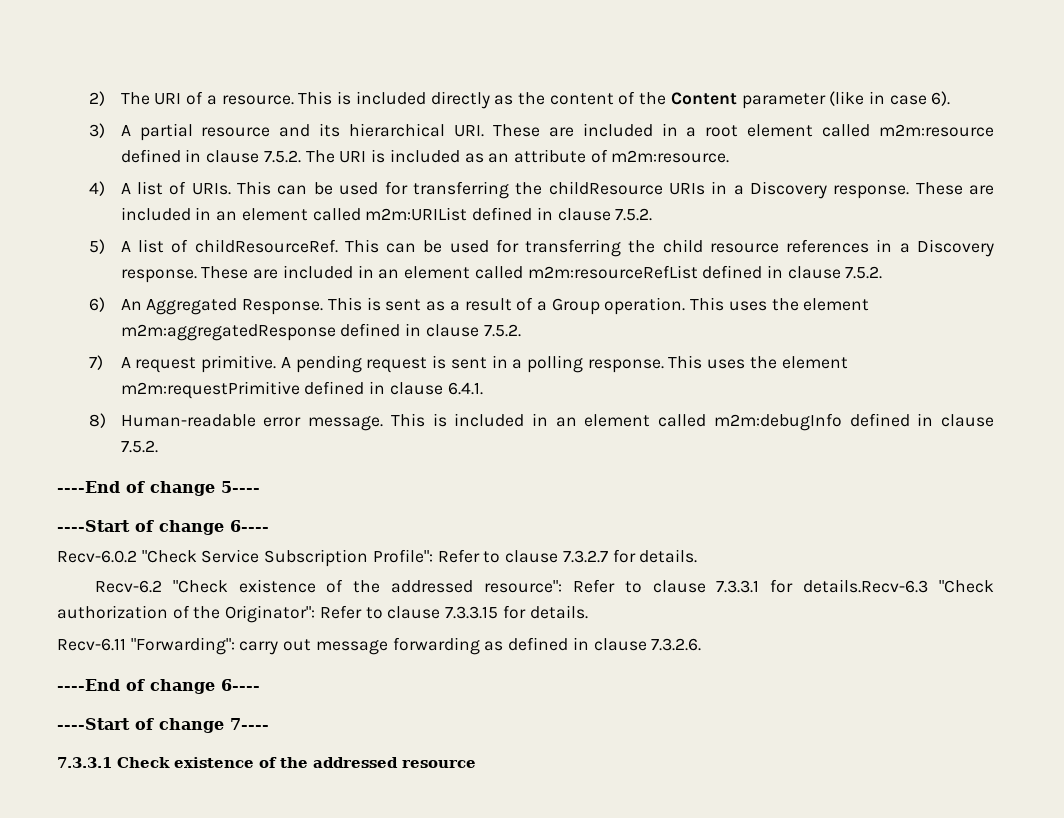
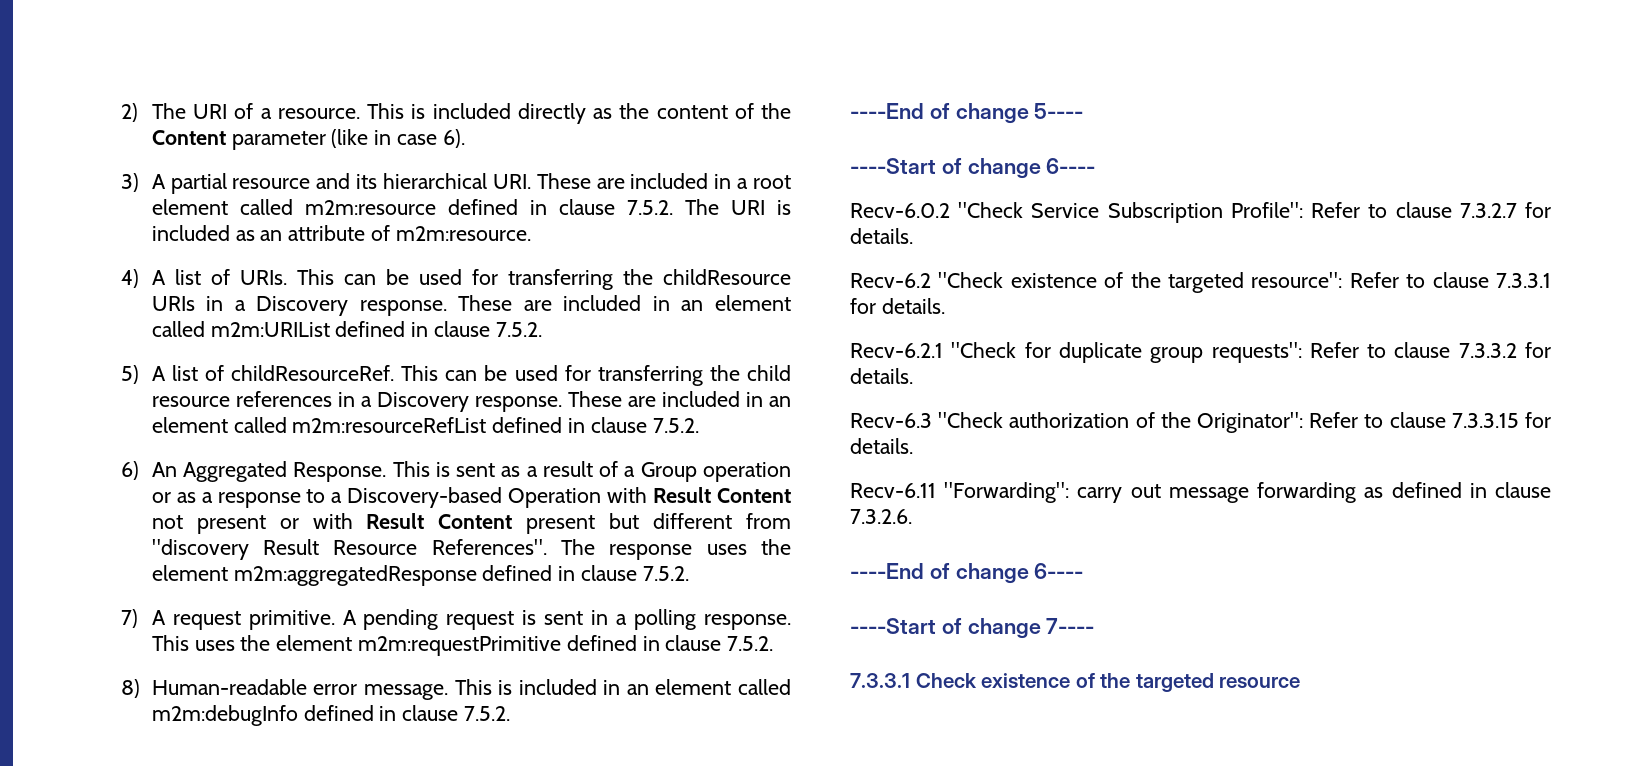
- This is sent as a result of a Group operation. This uses the element m2m:aggregatedResponse defined in clause 7.5.2.
+ This is sent as a result of a Group operation or as a response to a Discovery-based Operation with Result Content not present or with Result Content present but different from "discovery Result Resource References". The response uses the element m2m:aggregatedResponse defined in clause 7.5.2.
- This uses the element m2m:requestPrimitive defined in clause 6.4.1.
+ This uses the element m2m:requestPrimitive defined in clause 7.5.2.
- Recv-6.2 "Check existence of the addressed resource": Refer to clause 7.3.3.1 for details.Recv-6.3 "Check authorization of the Originator": Refer to clause 7.3.3.15 for details.
+ Recv-6.2 "Check existence of the targeted resource": Refer to clause 7.3.3.1 for details.
+ Recv-6.2.1 "Check for duplicate group requests": Refer to clause 7.3.3.2 for details.
+ Recv-6.3 "Check authorization of the Originator": Refer to clause 7.3.3.15 for details.
- 7.3.3.1 Check existence of the addressed resource
+ 7.3.3.1 Check existence of the targeted resource

